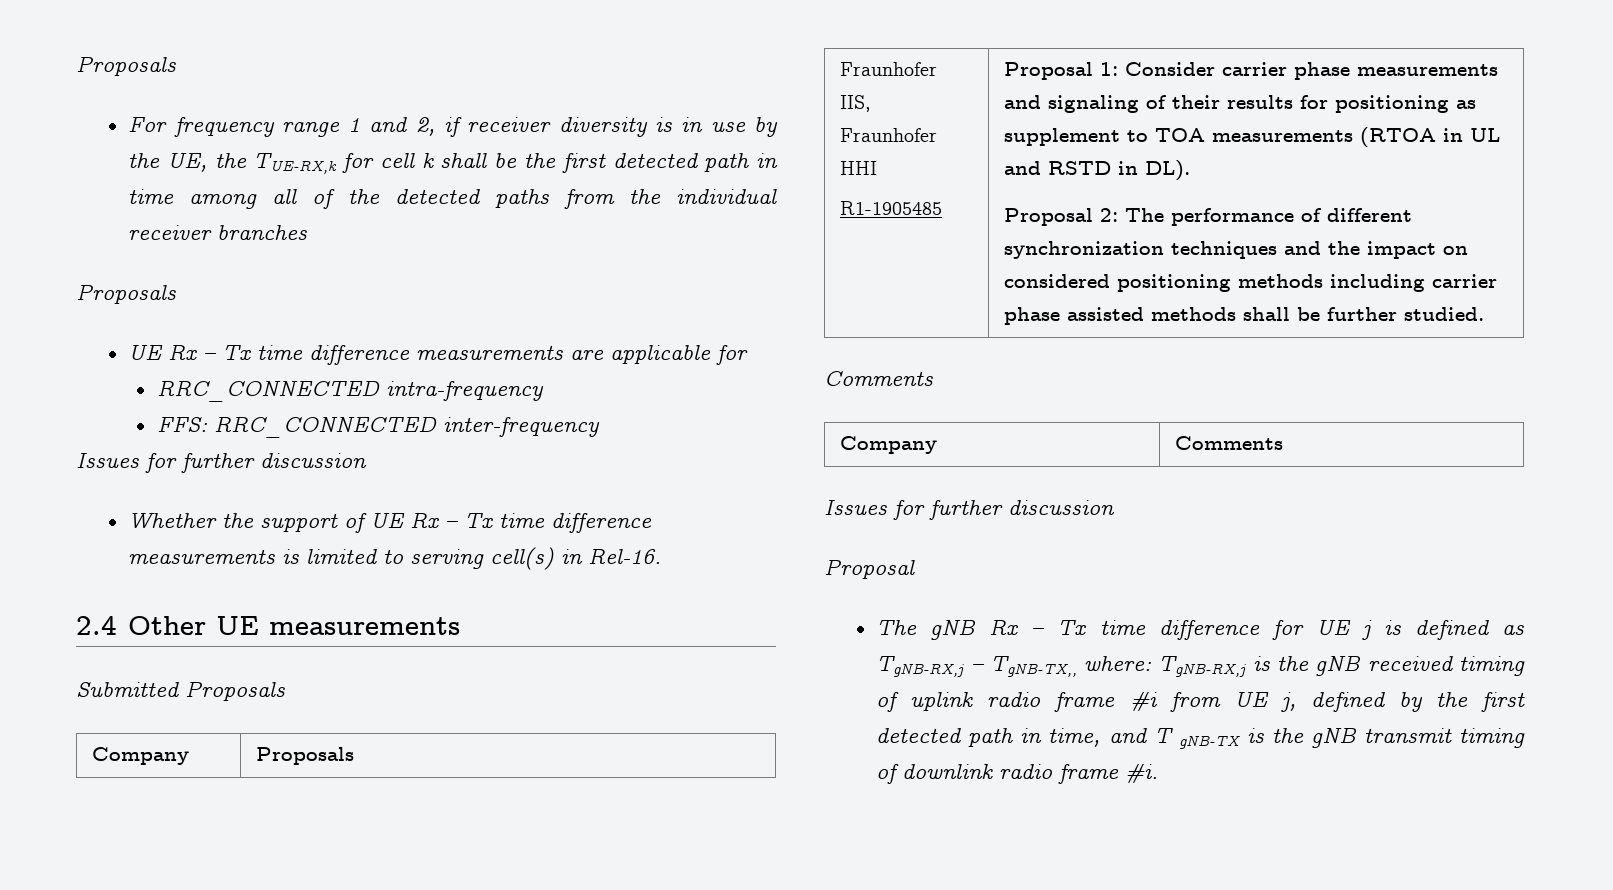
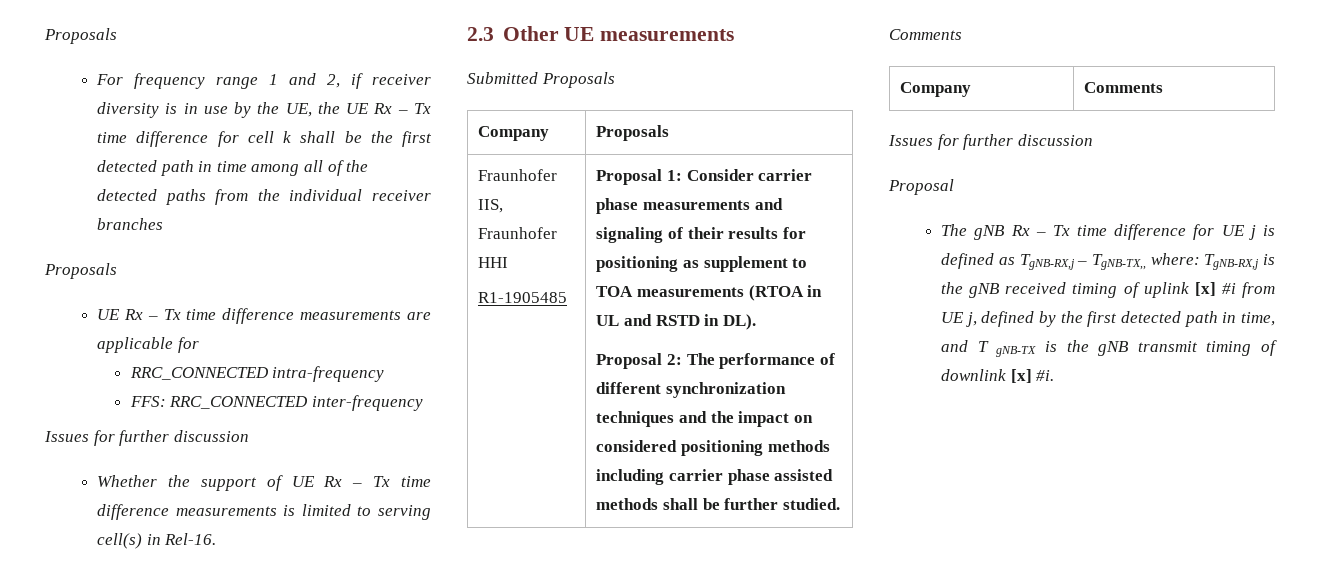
- For frequency range 1 and 2, if receiver diversity is in use by the UE, the TUE-RX,k for cell k shall be the first detected path in time among all of the detected paths from the individual receiver branches
+ For frequency range 1 and 2, if receiver diversity is in use by the UE, the UE Rx – Tx time difference for cell k shall be the first detected path in time among all of the detected paths from the individual receiver branches
- 2.4 Other UE measurements
+ 2.3 Other UE measurements
- The gNB Rx – Tx time difference for UE j is defined as TgNB-RX,j – TgNB-TX,, where: TgNB-RX,j is the gNB received timing of uplink radio frame #i from UE j, defined by the first detected path in time, and T gNB-TX is the gNB transmit timing of downlink radio frame #i.
+ The gNB Rx – Tx time difference for UE j is defined as TgNB-RX,j – TgNB-TX,, where: TgNB-RX,j is the gNB received timing of uplink [x] #i from UE j, defined by the first detected path in time, and T gNB-TX is the gNB transmit timing of downlink [x] #i.

